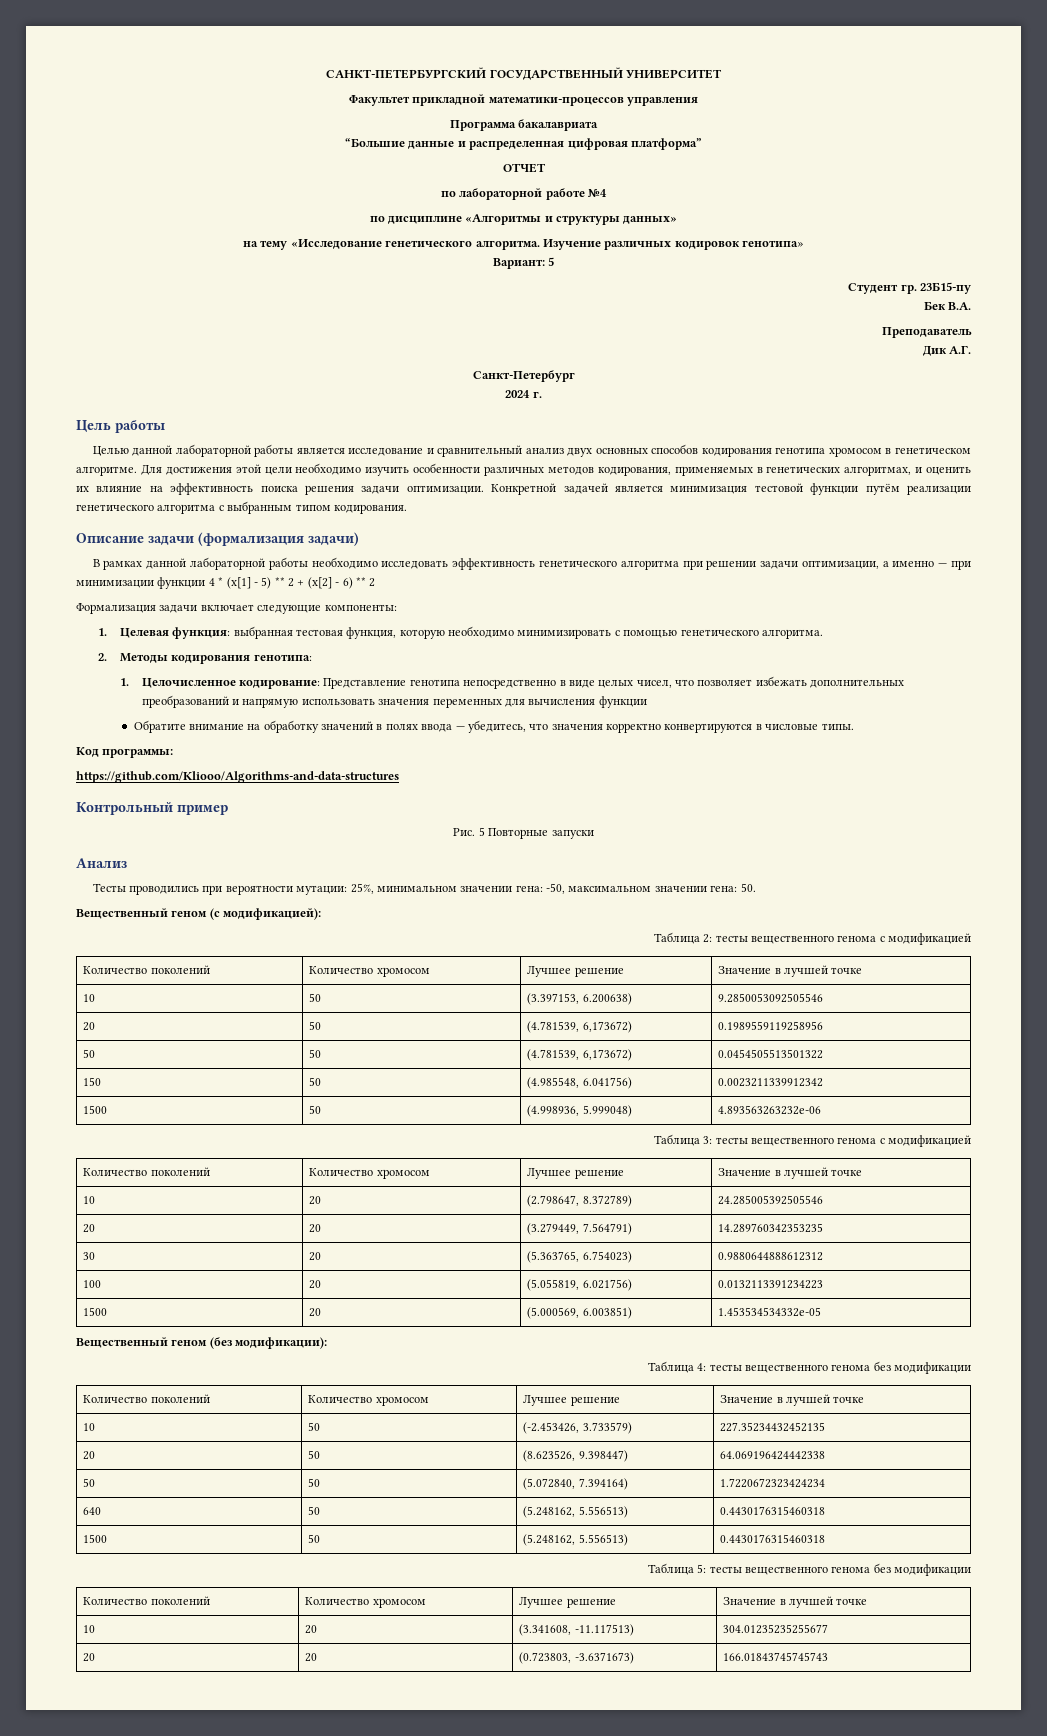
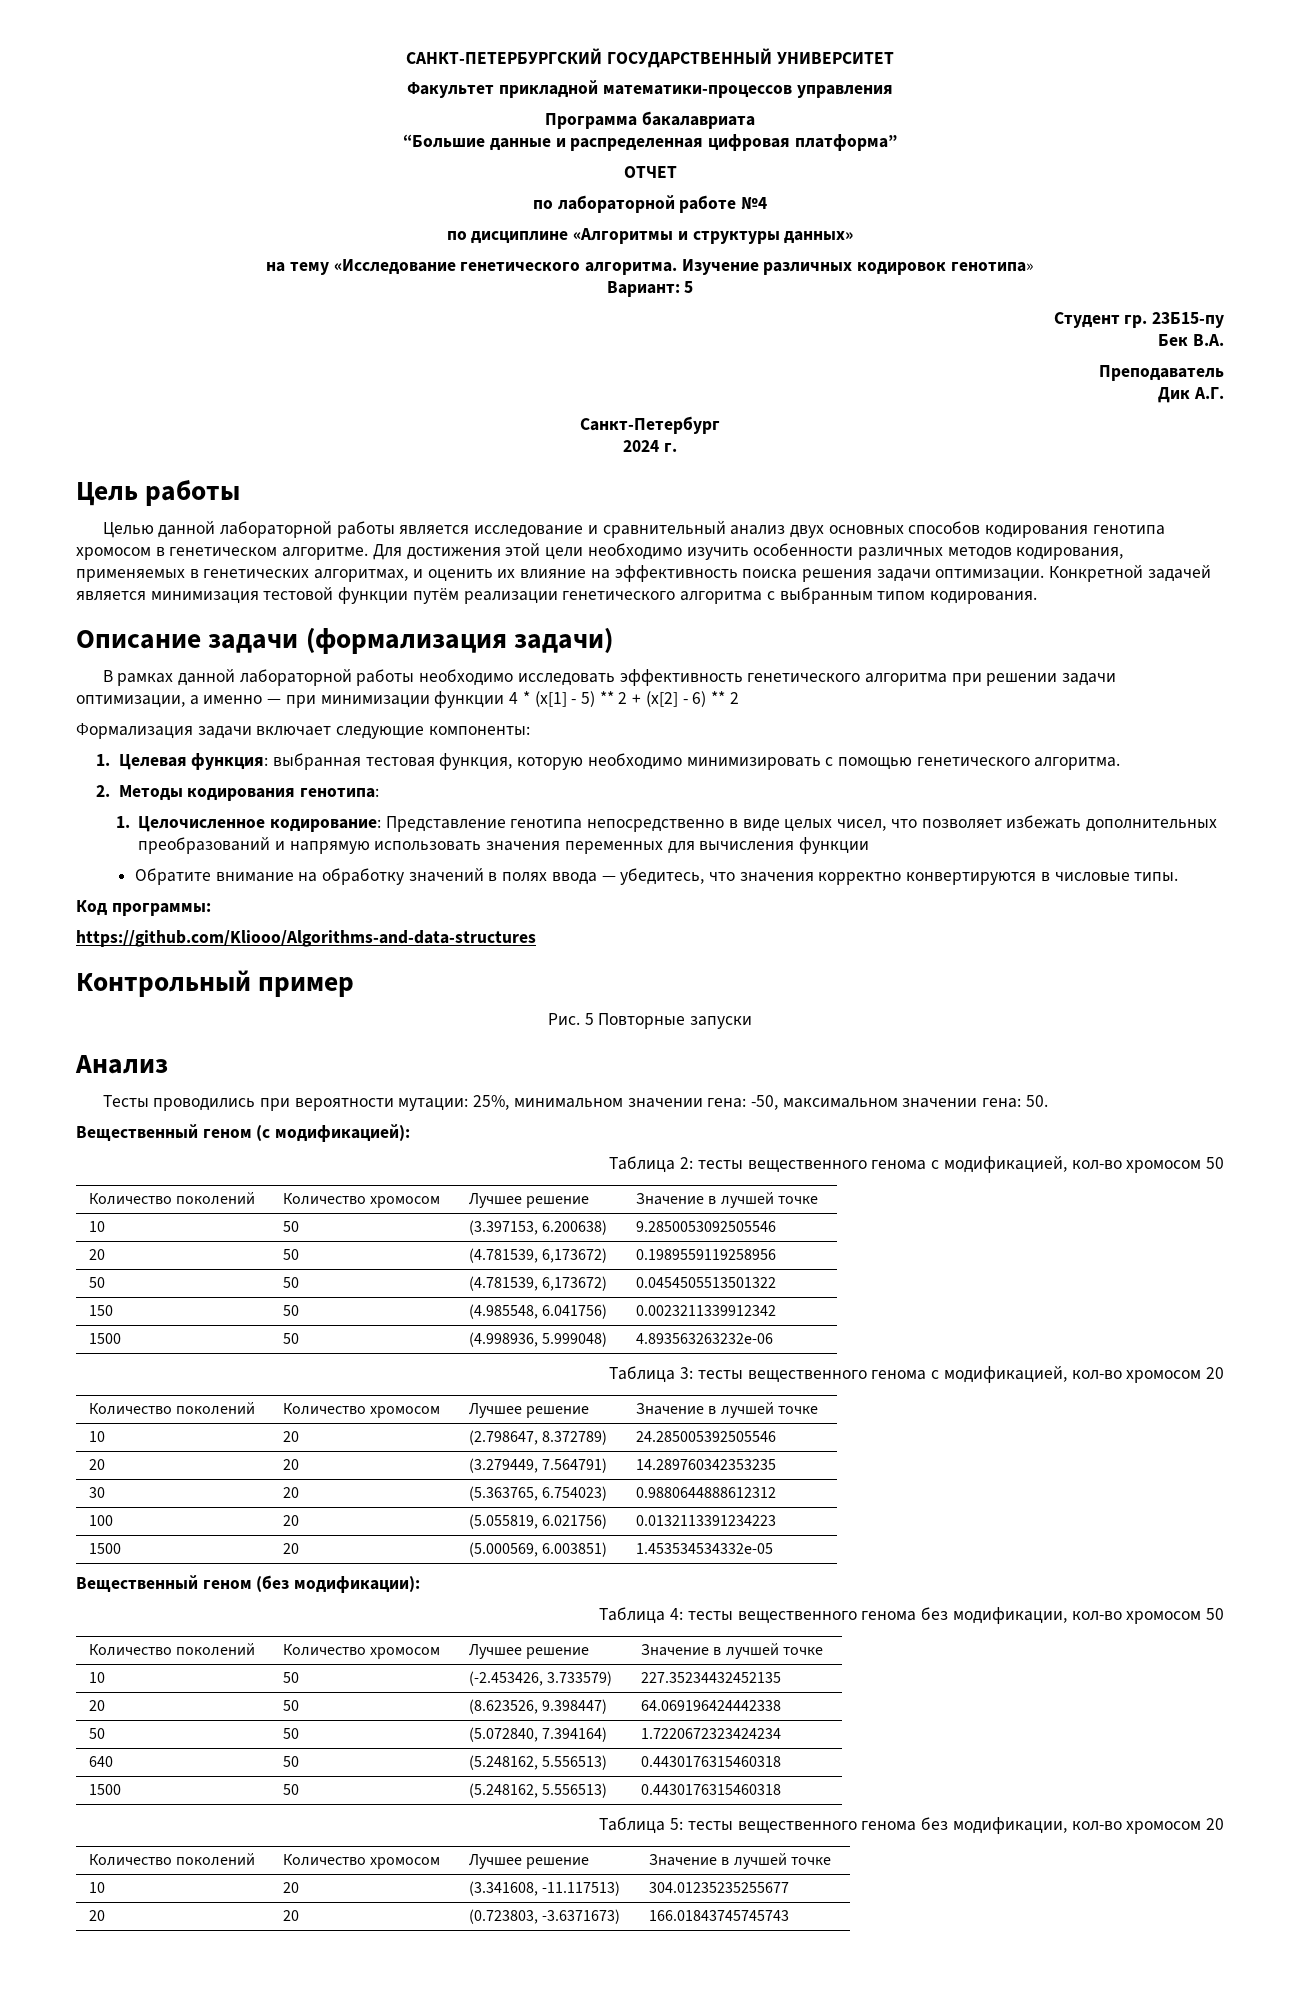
- Таблица 2: тесты вещественного генома с модификацией
+ Таблица 2: тесты вещественного генома с модификацией, кол-во хромосом 50
- Таблица 3: тесты вещественного генома с модификацией
+ Таблица 3: тесты вещественного генома с модификацией, кол-во хромосом 20
- Таблица 4: тесты вещественного генома без модификации
+ Таблица 4: тесты вещественного генома без модификации, кол-во хромосом 50
- Таблица 5: тесты вещественного генома без модификации
+ Таблица 5: тесты вещественного генома без модификации, кол-во хромосом 20

